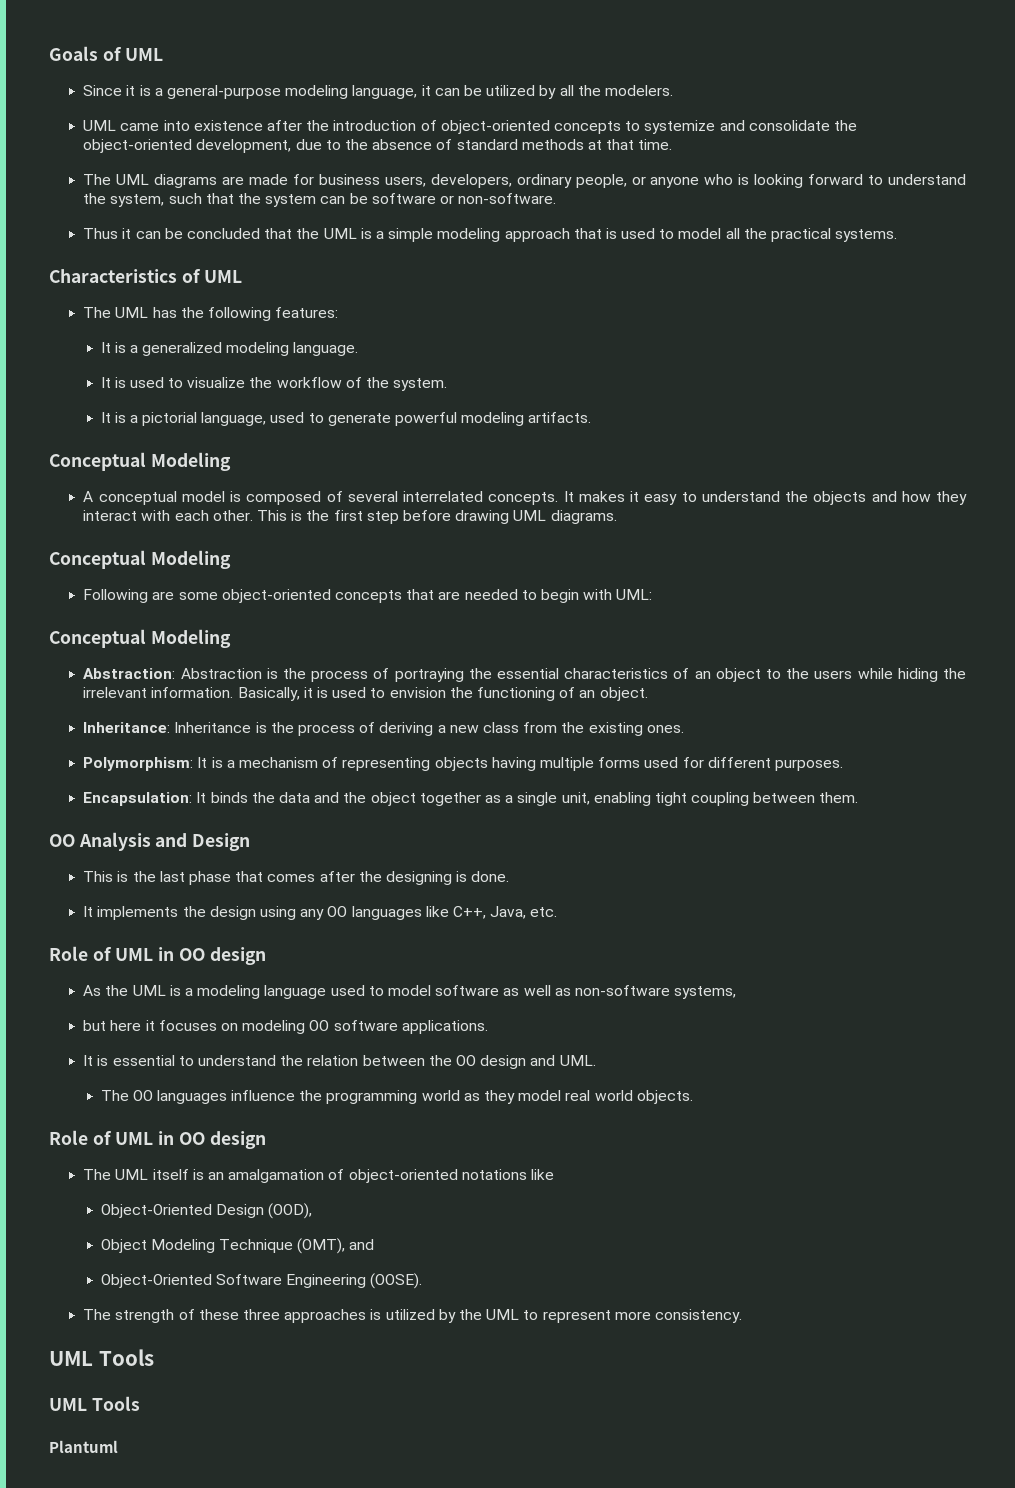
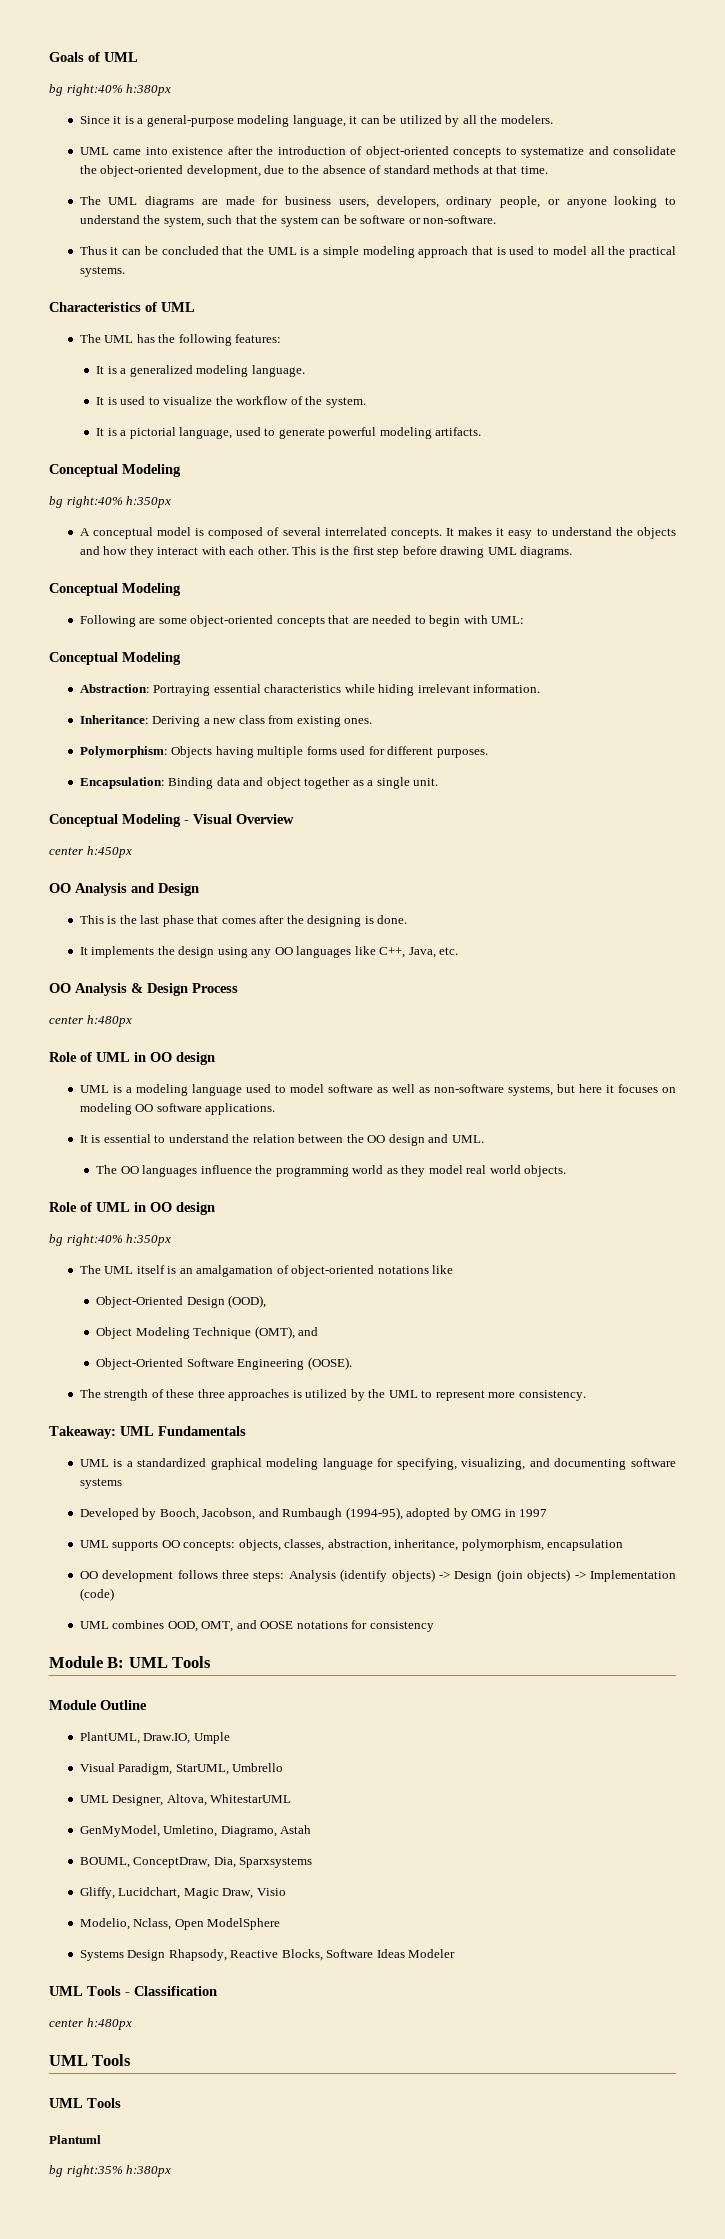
+ bg right:40% h:380px
- UML came into existence after the introduction of object-oriented concepts to systemize and consolidate the object-oriented development, due to the absence of standard methods at that time.
+ UML came into existence after the introduction of object-oriented concepts to systematize and consolidate the object-oriented development, due to the absence of standard methods at that time.
- The UML diagrams are made for business users, developers, ordinary people, or anyone who is looking forward to understand the system, such that the system can be software or non-software.
+ The UML diagrams are made for business users, developers, ordinary people, or anyone looking to understand the system, such that the system can be software or non-software.
  It is a pictorial language, used to generate powerful modeling artifacts.
  Conceptual Modeling
+ bg right:40% h:350px
- Abstraction: Abstraction is the process of portraying the essential characteristics of an object to the users while hiding the irrelevant information. Basically, it is used to envision the functioning of an object.
- Inheritance: Inheritance is the process of deriving a new class from the existing ones.
+ Abstraction: Portraying essential characteristics while hiding irrelevant information.
+ Inheritance: Deriving a new class from existing ones.
- Polymorphism: It is a mechanism of representing objects having multiple forms used for different purposes.
+ Polymorphism: Objects having multiple forms used for different purposes.
- Encapsulation: It binds the data and the object together as a single unit, enabling tight coupling between them.
+ Encapsulation: Binding data and object together as a single unit.
+ Conceptual Modeling - Visual Overview
+ center h:450px
  It implements the design using any OO languages like C++, Java, etc.
+ OO Analysis & Design Process
+ center h:480px
  Role of UML in OO design
- As the UML is a modeling language used to model software as well as non-software systems,
- but here it focuses on modeling OO software applications.
+ UML is a modeling language used to model software as well as non-software systems, but here it focuses on modeling OO software applications.
  The OO languages influence the programming world as they model real world objects.
  Role of UML in OO design
+ bg right:40% h:350px
+ Takeaway: UML Fundamentals
+ UML is a standardized graphical modeling language for specifying, visualizing, and documenting software systems
+ Developed by Booch, Jacobson, and Rumbaugh (1994-95), adopted by OMG in 1997
+ UML supports OO concepts: objects, classes, abstraction, inheritance, polymorphism, encapsulation
+ OO development follows three steps: Analysis (identify objects) -> Design (join objects) -> Implementation (code)
+ UML combines OOD, OMT, and OOSE notations for consistency
+ Module B: UML Tools
+ Module Outline
+ PlantUML, Draw.IO, Umple
+ Visual Paradigm, StarUML, Umbrello
+ UML Designer, Altova, WhitestarUML
+ GenMyModel, Umletino, Diagramo, Astah
+ BOUML, ConceptDraw, Dia, Sparxsystems
+ Gliffy, Lucidchart, Magic Draw, Visio
+ Modelio, Nclass, Open ModelSphere
+ Systems Design Rhapsody, Reactive Blocks, Software Ideas Modeler
+ UML Tools - Classification
+ center h:480px
+ bg right:35% h:380px

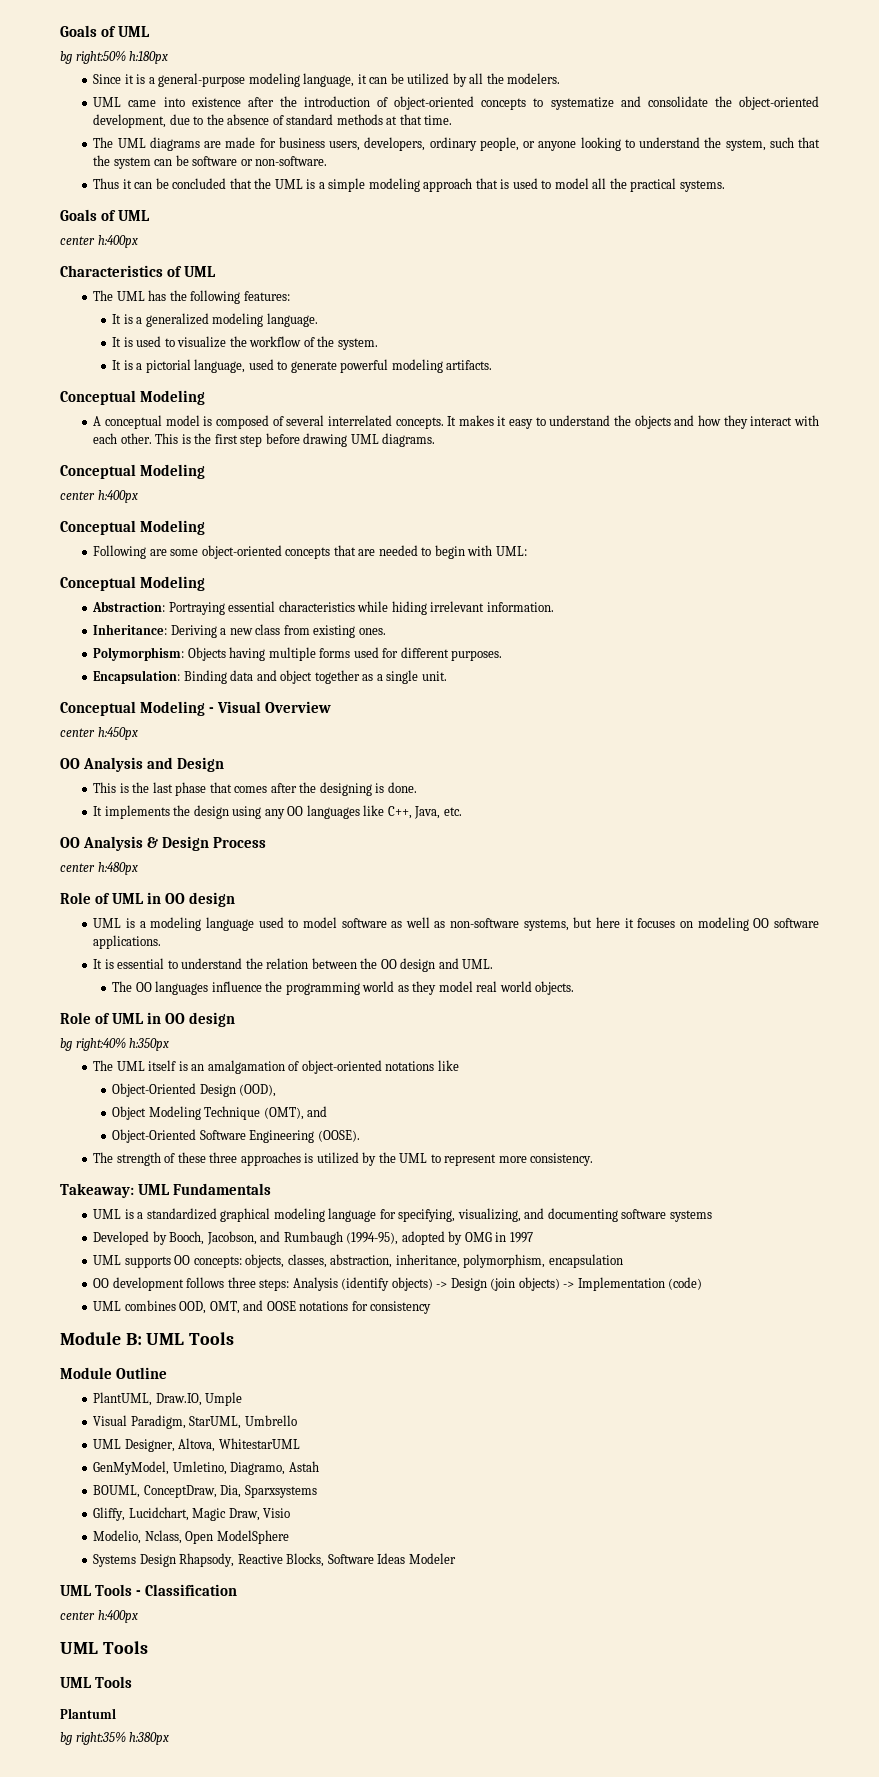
- bg right:40% h:380px
+ bg right:50% h:180px
  Thus it can be concluded that the UML is a simple modeling approach that is used to model all the practical systems.
+ Goals of UML
+ center h:400px
  It is a pictorial language, used to generate powerful modeling artifacts.
  Conceptual Modeling
- bg right:40% h:350px
  This is the first step before drawing UML diagrams.
+ Conceptual Modeling
+ center h:400px
  UML Tools - Classification
- center h:480px
+ center h:400px

